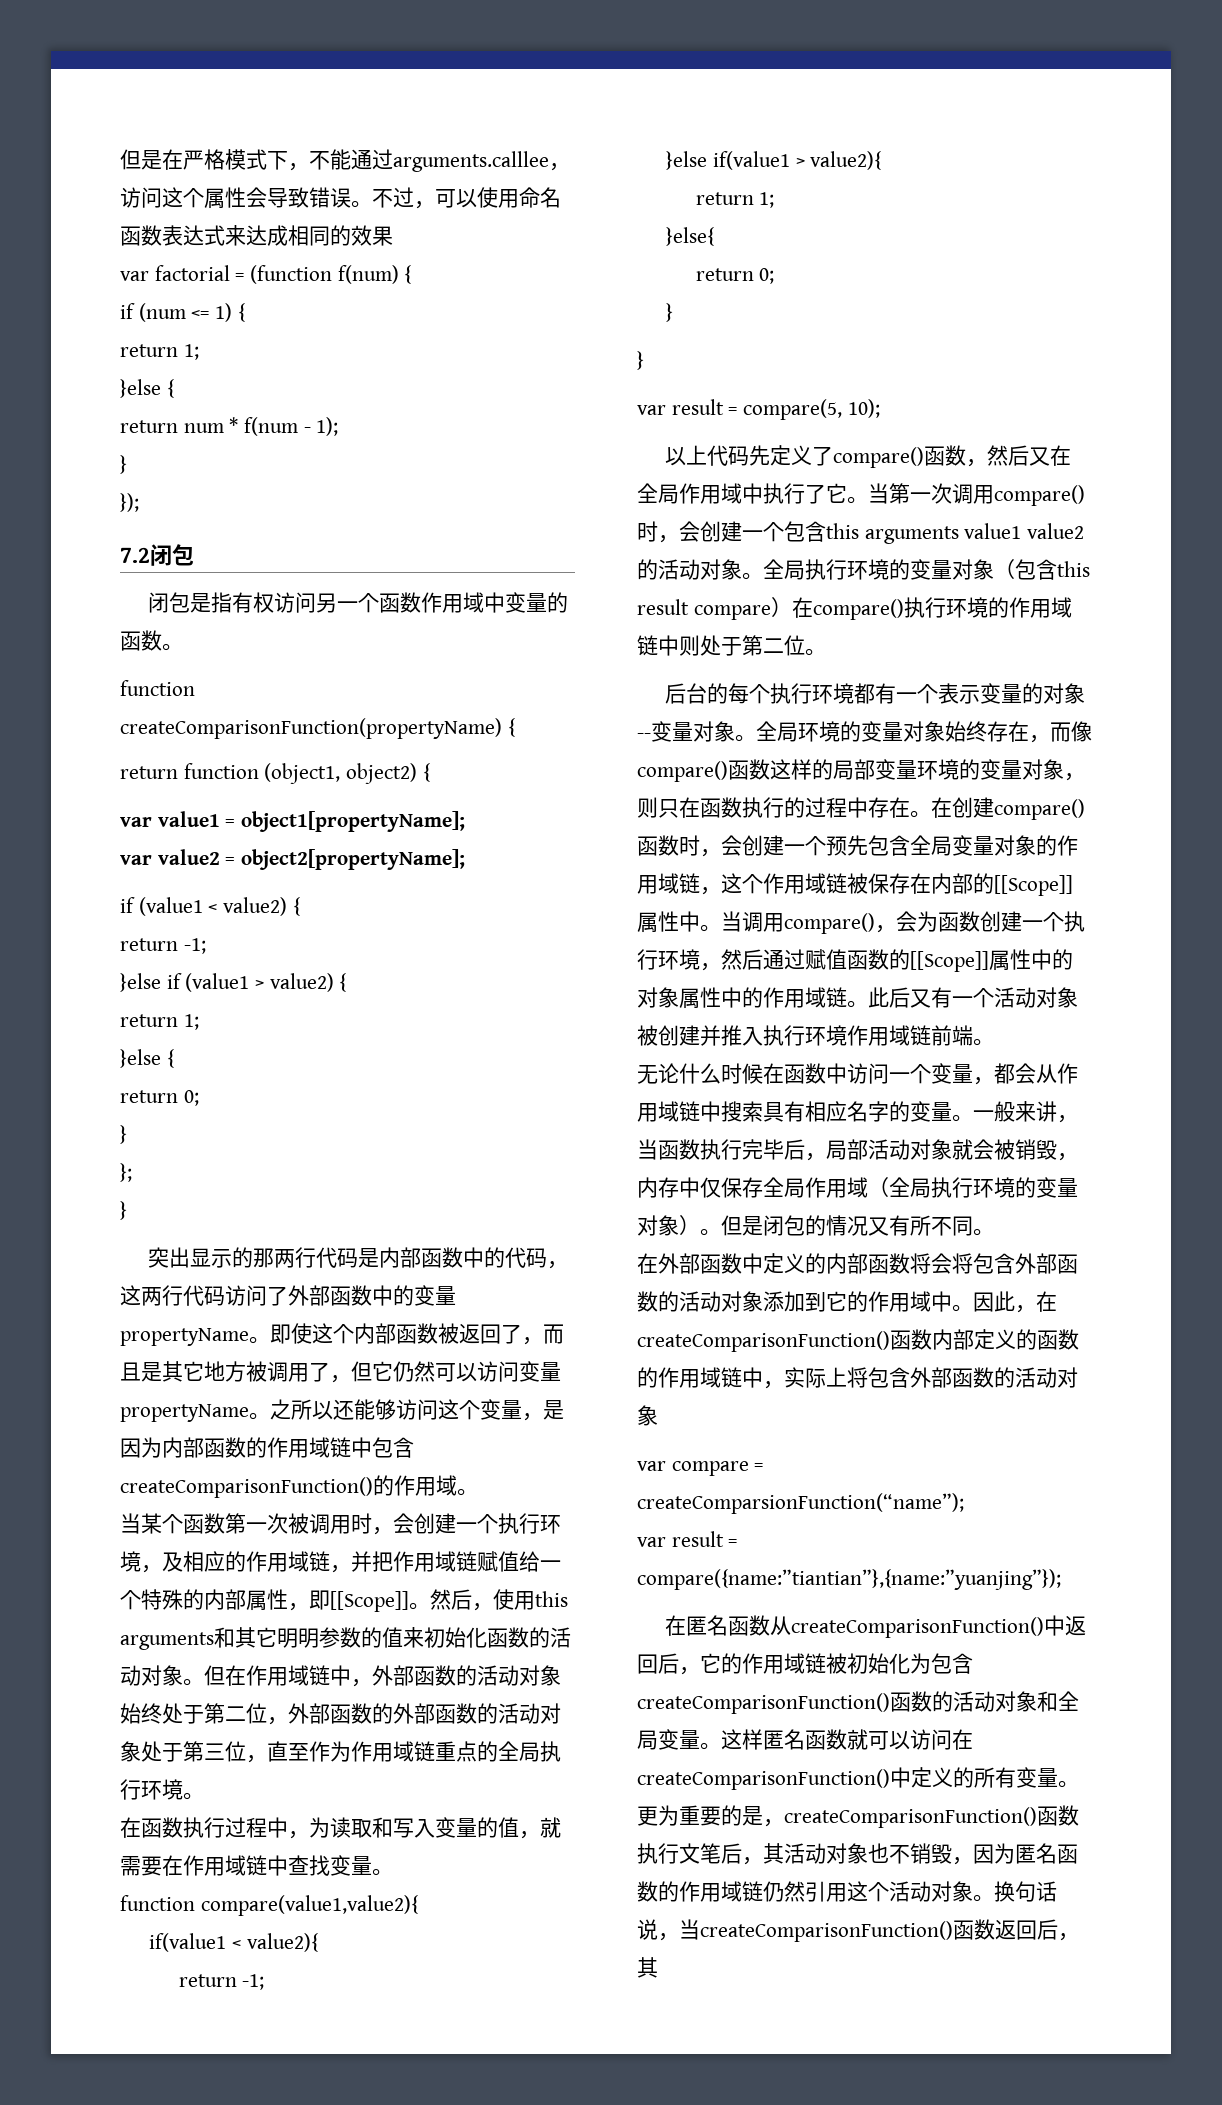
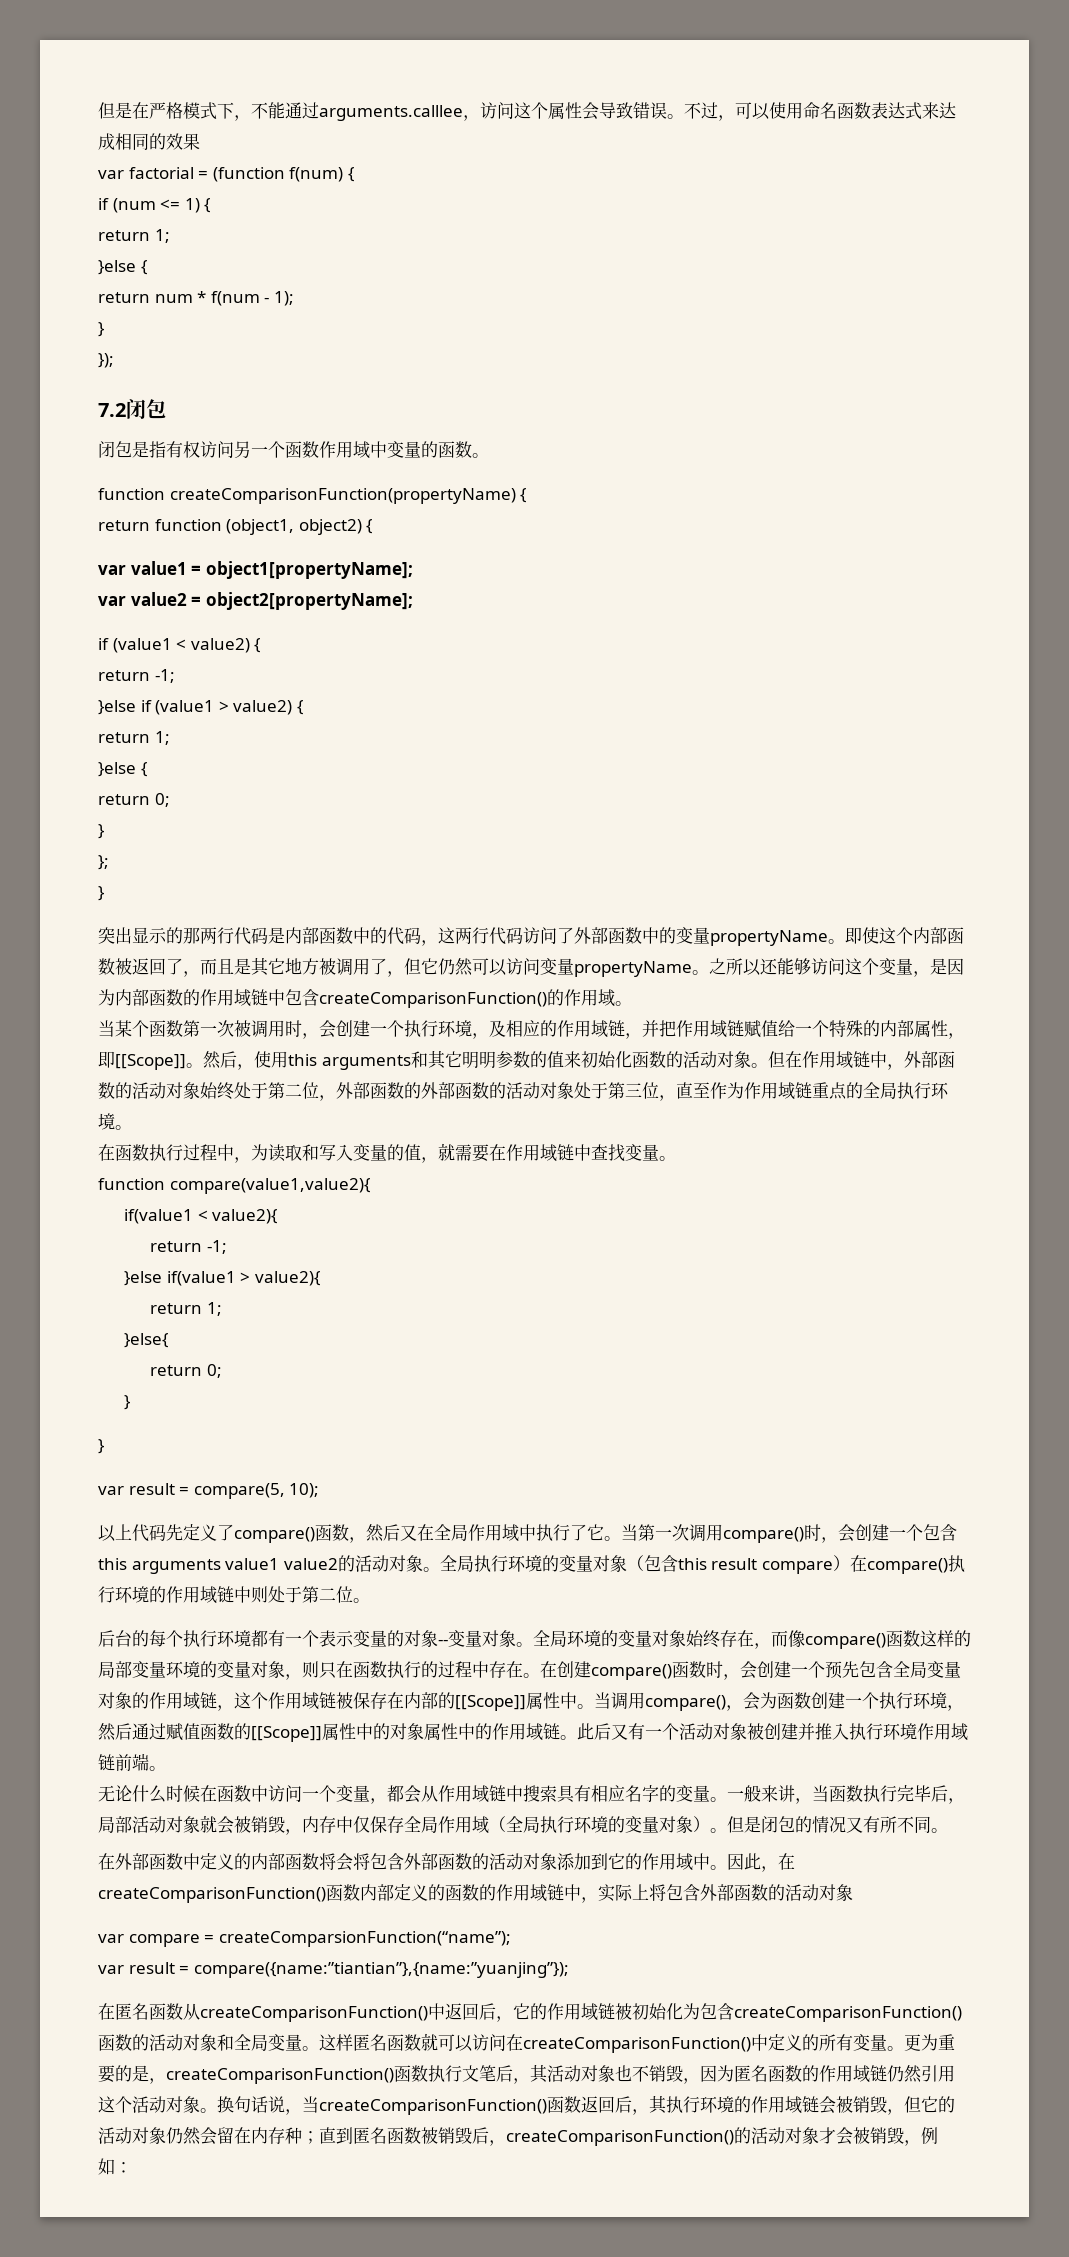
- 换句话说，当createComparisonFunction()函数返回后，其
+ 换句话说，当createComparisonFunction()函数返回后，其执行环境的作用域链会被销毁，但它的活动对象仍然会留在内存种；直到匿名函数被销毁后，createComparisonFunction()的活动对象才会被销毁，例如：

